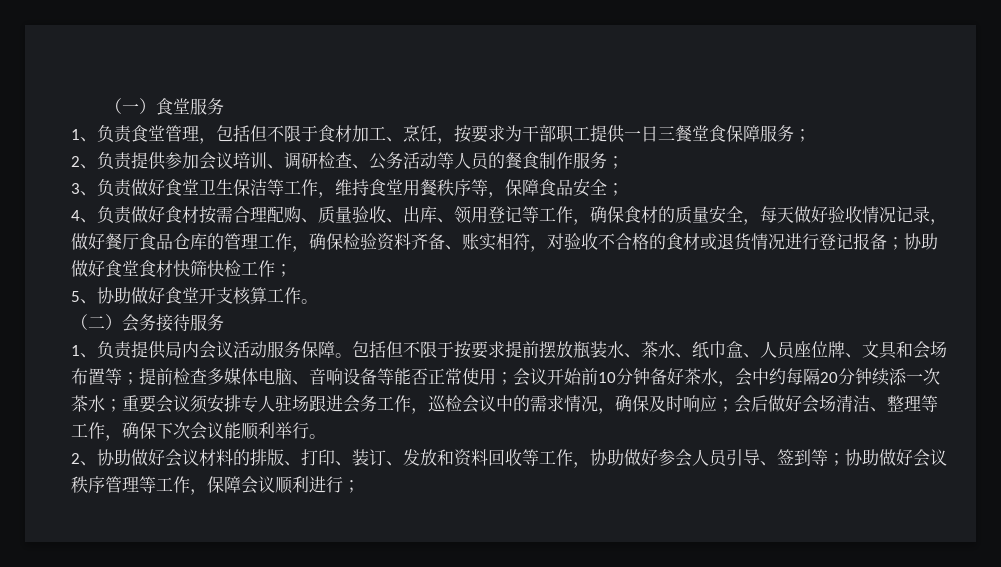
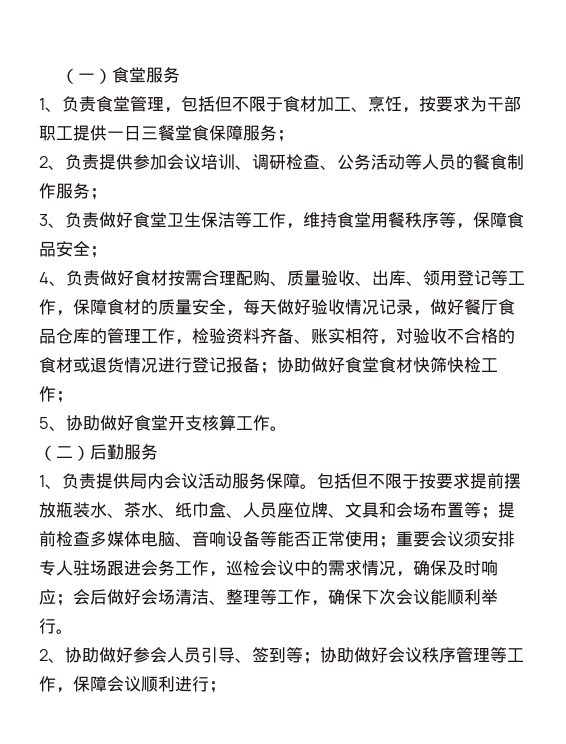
- 4、负责做好食材按需合理配购、质量验收、出库、领用登记等工作，确保食材的质量安全，每天做好验收情况记录，做好餐厅食品仓库的管理工作，确保检验资料齐备、账实相符，对验收不合格的食材或退货情况进行登记报备；协助做好食堂食材快筛快检工作；
+ 4、负责做好食材按需合理配购、质量验收、出库、领用登记等工作，保障食材的质量安全，每天做好验收情况记录，做好餐厅食品仓库的管理工作，检验资料齐备、账实相符，对验收不合格的食材或退货情况进行登记报备；协助做好食堂食材快筛快检工作；
- （二）会务接待服务
+ （二）后勤服务
- 会议开始前10分钟备好茶水，会中约每隔20分钟续添一次茶水；
- 2、协助做好会议材料的排版、打印、装订、发放和资料回收等工作，协助做好参会人员引导、签到等；协助做好会议秩序管理等工作，保障会议顺利进行；
+ 2、协助做好参会人员引导、签到等；协助做好会议秩序管理等工作，保障会议顺利进行；

